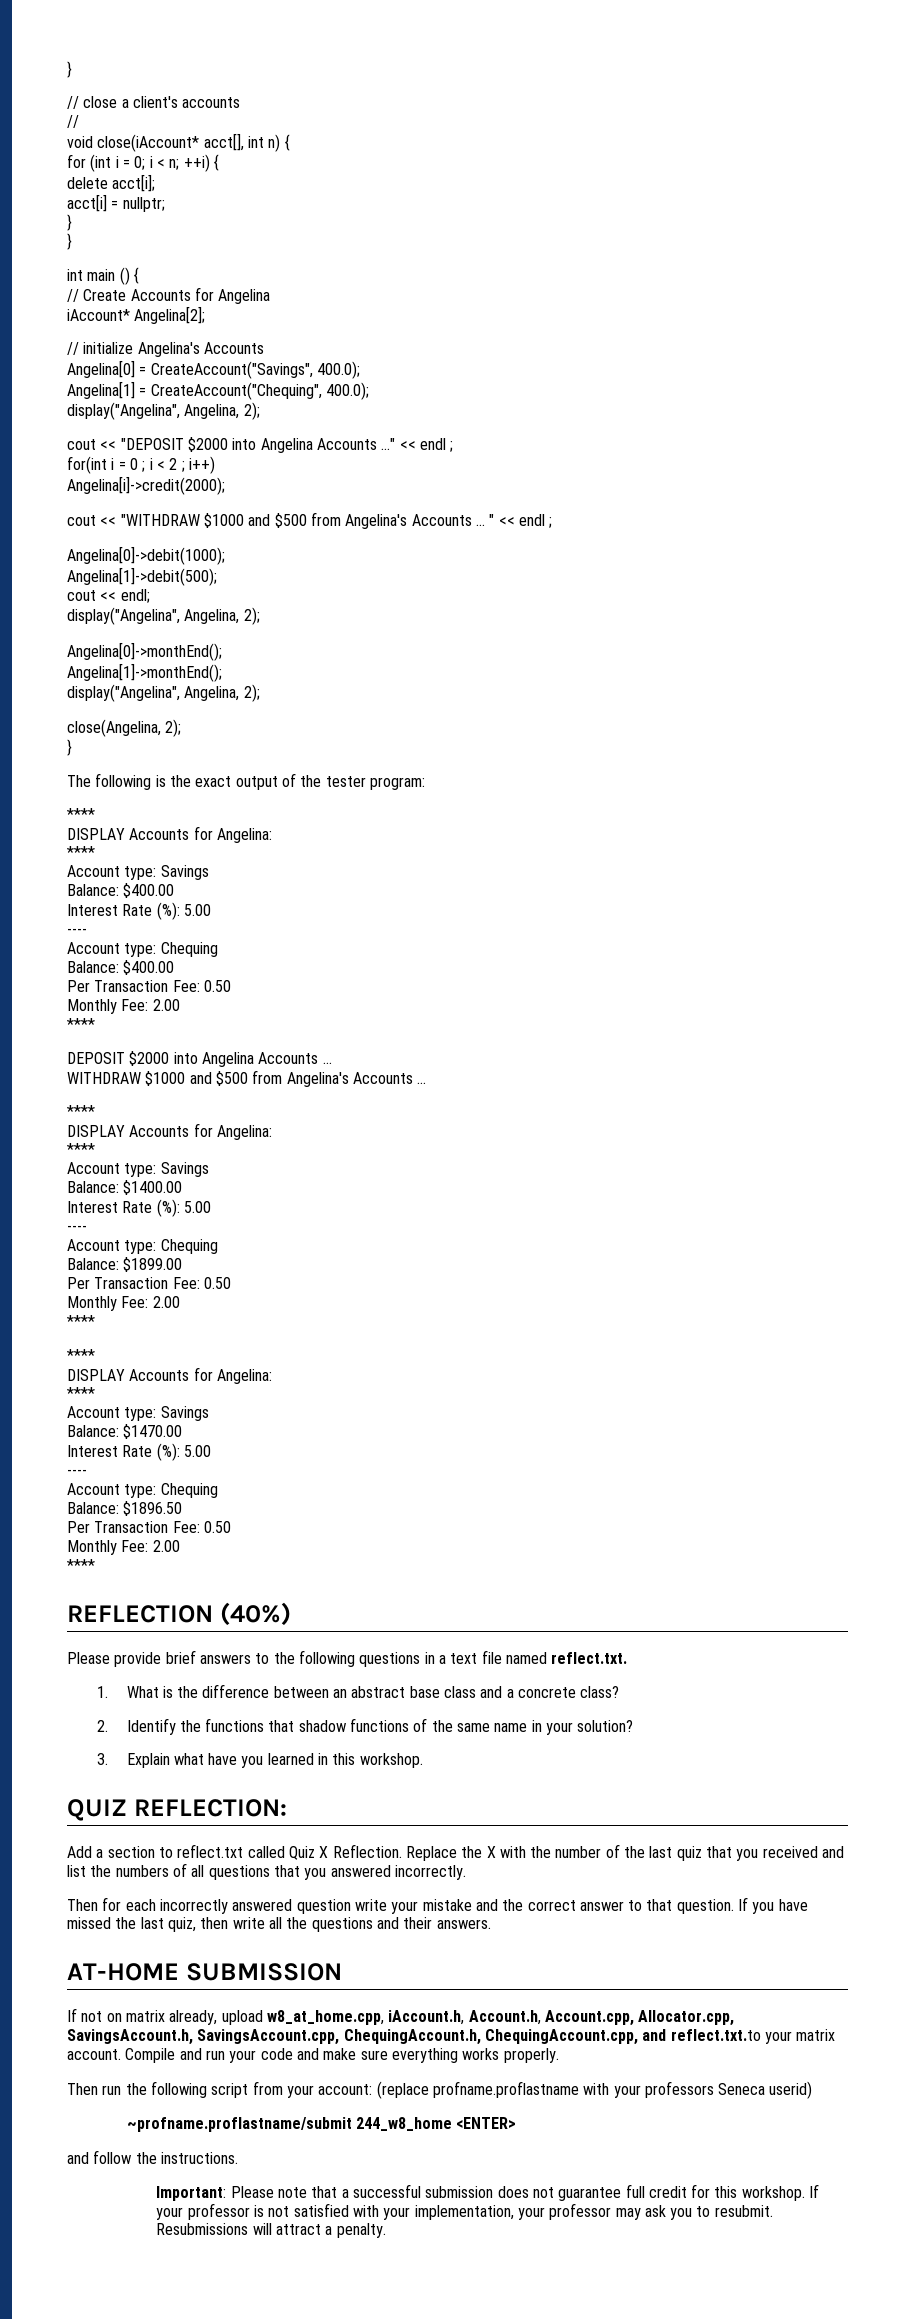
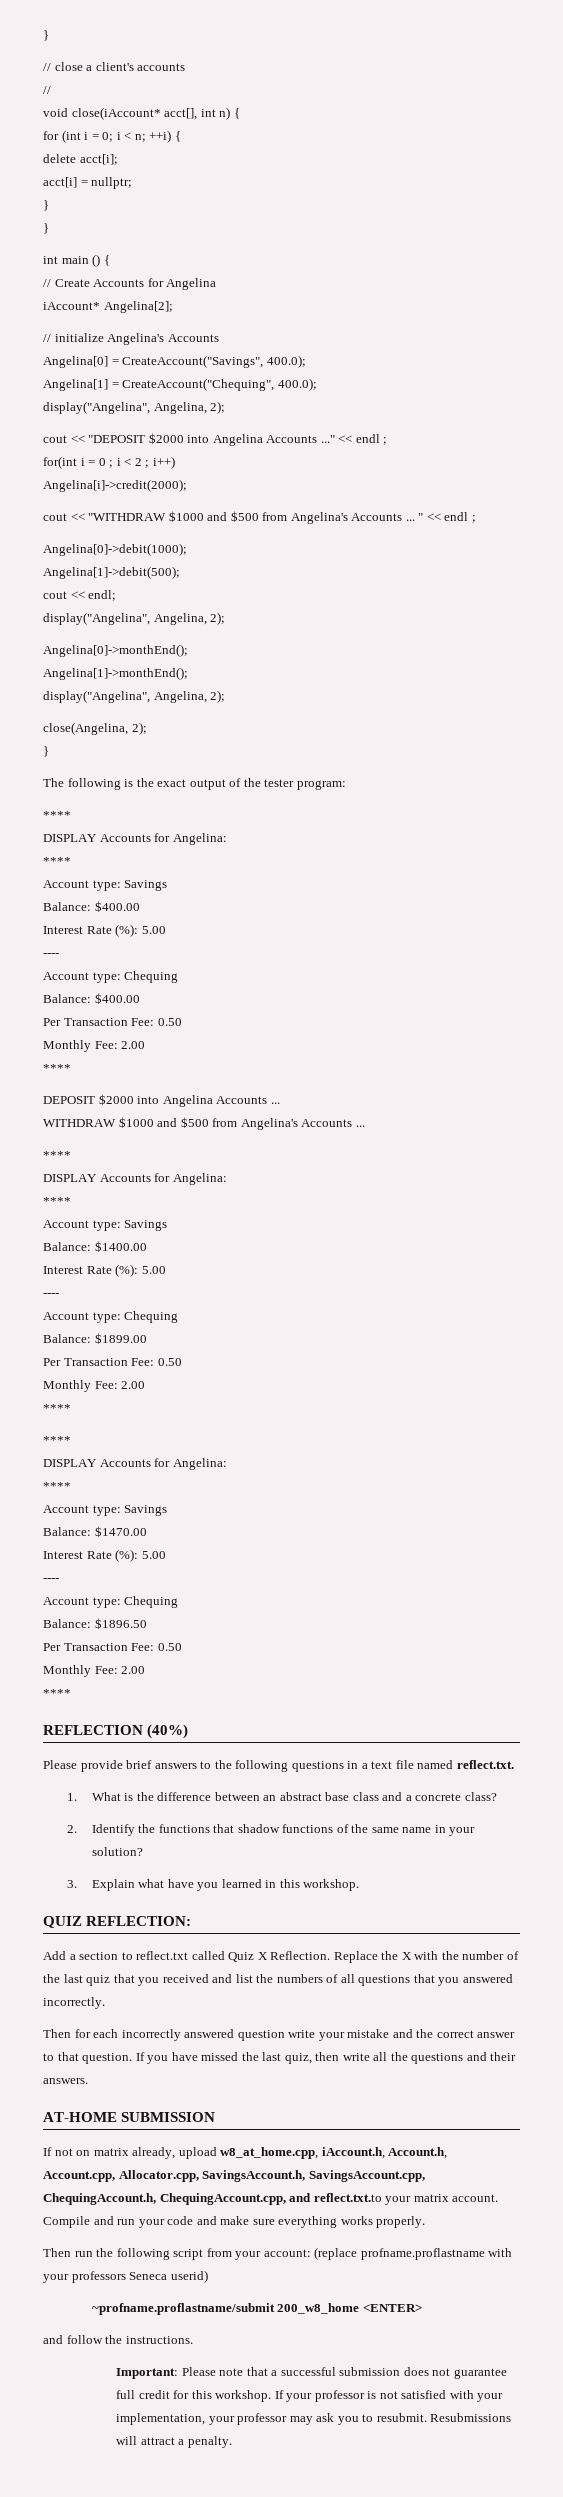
- ~profname.proflastname/submit 244_w8_home <ENTER>
+ ~profname.proflastname/submit 200_w8_home <ENTER>

